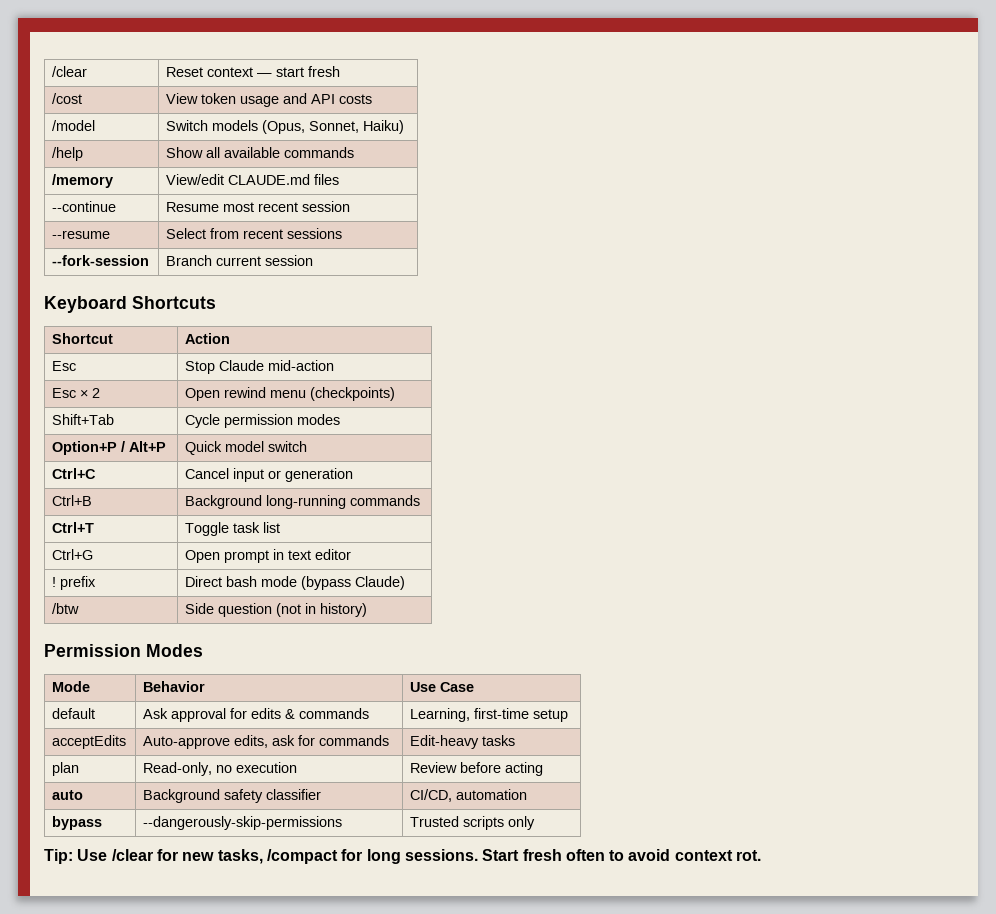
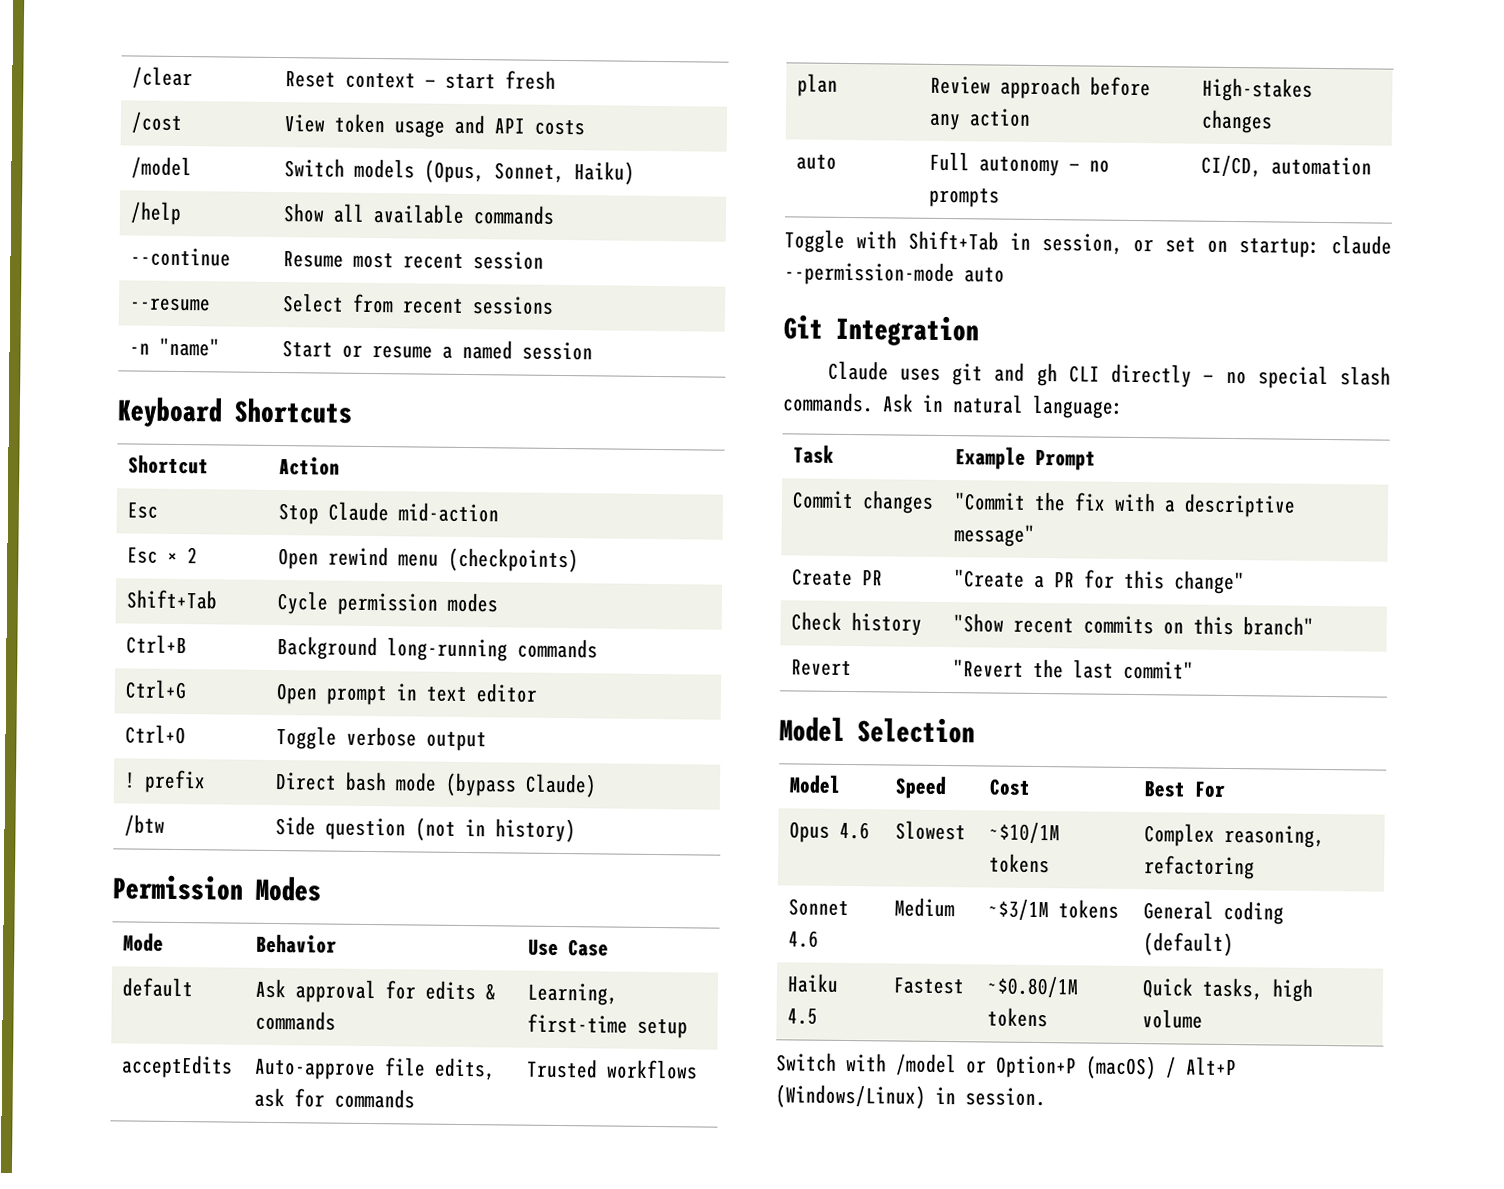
- /memory | View/edit CLAUDE.md files
- --fork-session | Branch current session
+ -n "name" | Start or resume a named session
- Option+P / Alt+P | Quick model switch
- Ctrl+C | Cancel input or generation
- Ctrl+T | Toggle task list
+ Ctrl+O | Toggle verbose output
- acceptEdits | Auto-approve edits, ask for commands | Edit-heavy tasks
+ acceptEdits | Auto-approve file edits, ask for commands | Trusted workflows
- plan | Read-only, no execution | Review before acting
- auto | Background safety classifier | CI/CD, automation
- bypass | --dangerously-skip-permissions | Trusted scripts only
- Tip: Use /clear for new tasks, /compact for long sessions. Start fresh often to avoid context rot.
+ plan | Review approach before any action | High-stakes changes
+ auto | Full autonomy — no prompts | CI/CD, automation
+ Toggle with Shift+Tab in session, or set on startup: claude --permission-mode auto
+ Git Integration
+ Claude uses git and gh CLI directly — no special slash commands. Ask in natural language:
+ Task | Example Prompt
+ Commit changes | "Commit the fix with a descriptive message"
+ Create PR | "Create a PR for this change"
+ Check history | "Show recent commits on this branch"
+ Revert | "Revert the last commit"
+ Model Selection
+ Model | Speed | Cost | Best For
+ Opus 4.6 | Slowest | ~$10/1M tokens | Complex reasoning, refactoring
+ Sonnet 4.6 | Medium | ~$3/1M tokens | General coding (default)
+ Haiku 4.5 | Fastest | ~$0.80/1M tokens | Quick tasks, high volume
+ Switch with /model or Option+P (macOS) / Alt+P (Windows/Linux) in session.

